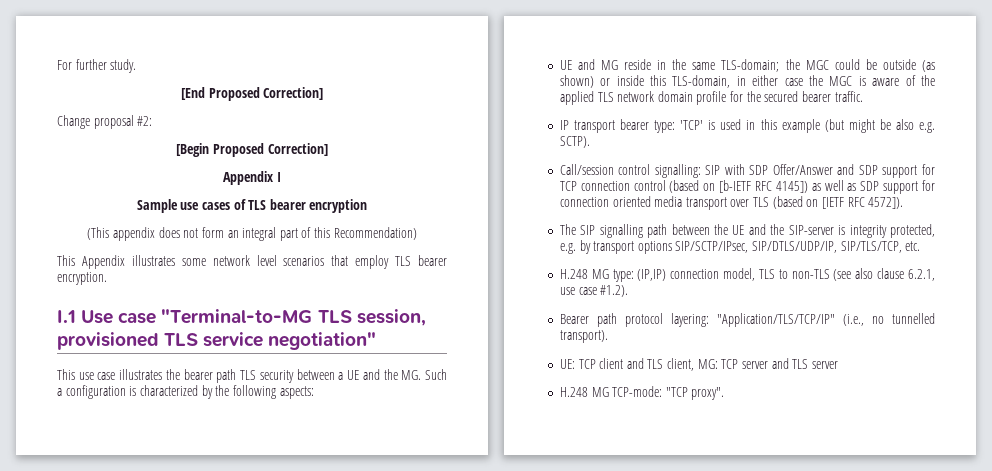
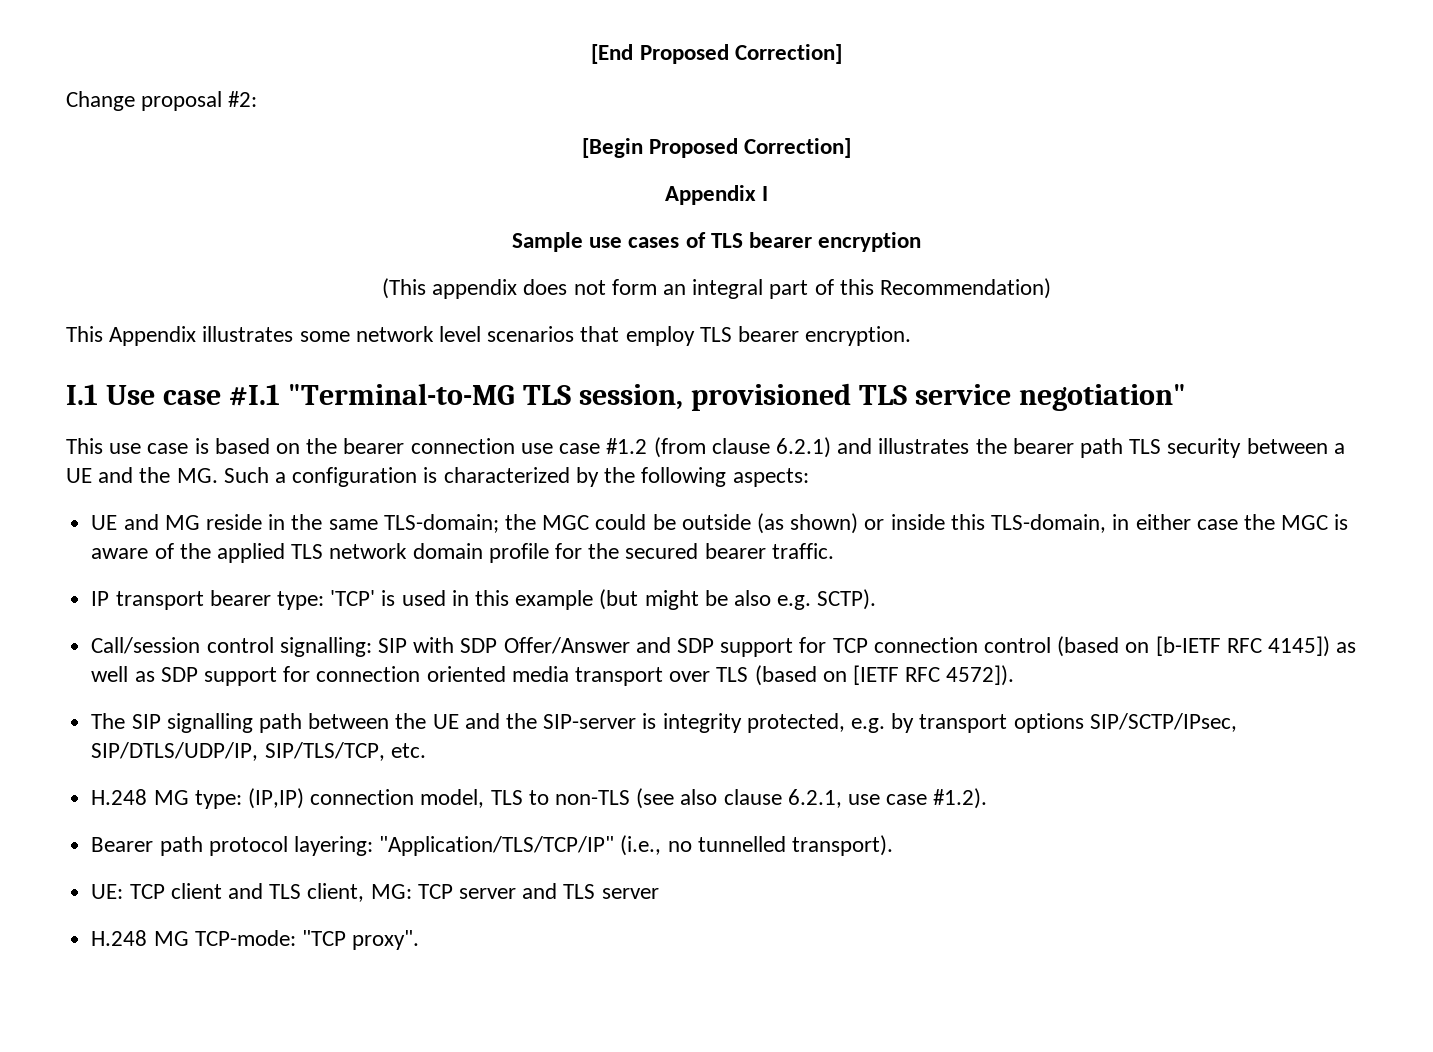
- For further study.
- I.1 Use case "Terminal-to-MG TLS session, provisioned TLS service negotiation"
+ I.1 Use case #I.1 "Terminal-to-MG TLS session, provisioned TLS service negotiation"
- This use case illustrates the bearer path TLS security between a UE and the MG. Such a configuration is characterized by the following aspects:
+ This use case is based on the bearer connection use case #1.2 (from clause 6.2.1) and illustrates the bearer path TLS security between a UE and the MG. Such a configuration is characterized by the following aspects:

